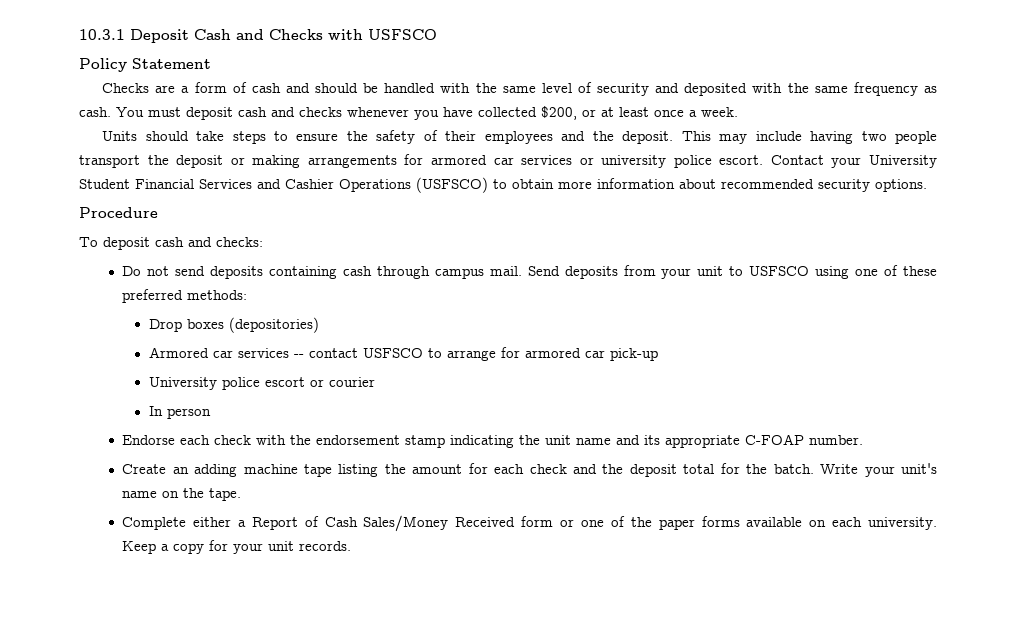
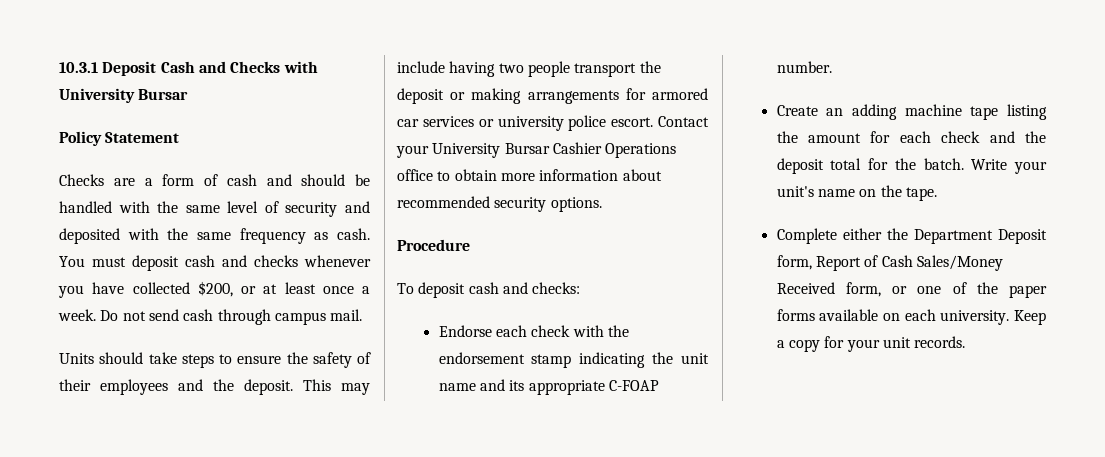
- 10.3.1 Deposit Cash and Checks with USFSCO
+ 10.3.1 Deposit Cash and Checks with University Bursar
+ Do not send cash through campus mail.
- Contact your University Student Financial Services and Cashier Operations (USFSCO) to obtain more information about recommended security options.
+ Contact your University Bursar Cashier Operations office to obtain more information about recommended security options.
- Do not send deposits containing cash through campus mail. Send deposits from your unit to USFSCO using one of these preferred methods:
- Drop boxes (depositories)
- Armored car services -- contact USFSCO to arrange for armored car pick-up
- University police escort or courier
- In person
- Complete either a Report of Cash Sales/Money Received form or one of the paper forms available on each university.
+ Complete either the Department Deposit form, Report of Cash Sales/Money Received form, or one of the paper forms available on each university.

